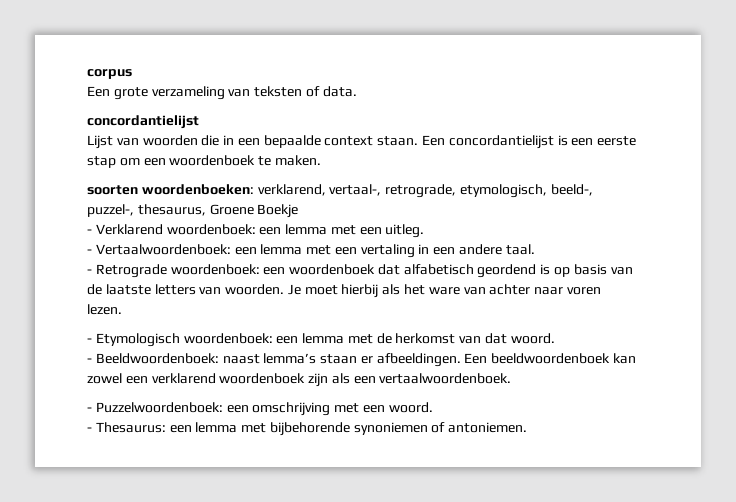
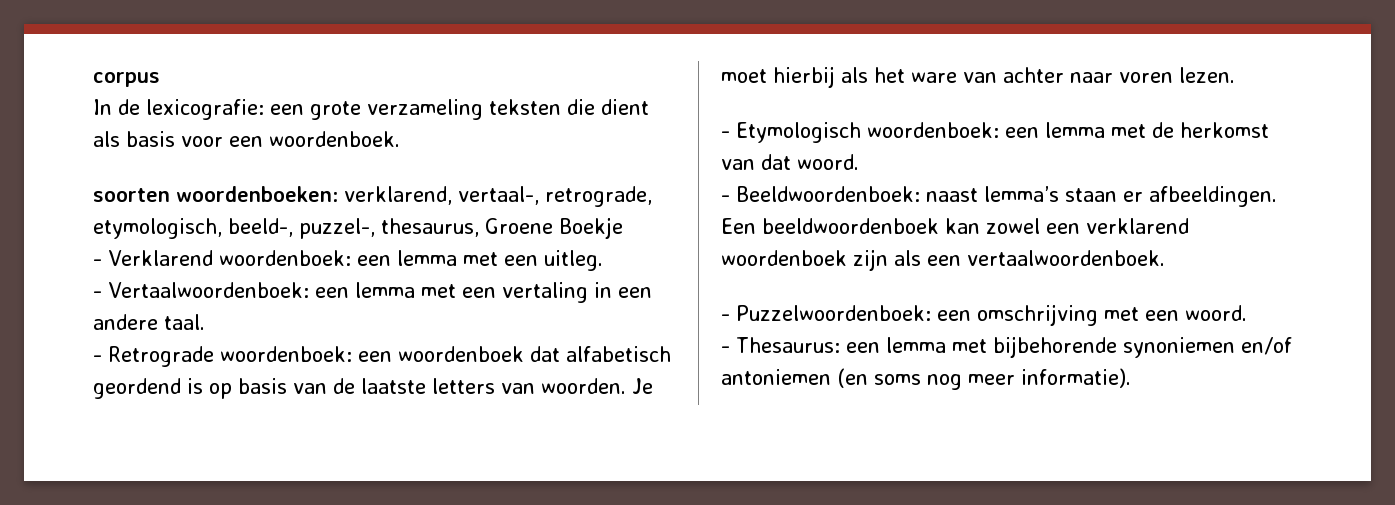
- Een grote verzameling van teksten of data.
- concordantielijst
- Lijst van woorden die in een bepaalde context staan. Een concordantielijst is een eerste stap om een woordenboek te maken.
+ In de lexicografie: een grote verzameling teksten die dient als basis voor een woordenboek.
- - Thesaurus: een lemma met bijbehorende synoniemen of antoniemen.
+ - Thesaurus: een lemma met bijbehorende synoniemen en/of antoniemen (en soms nog meer informatie).

